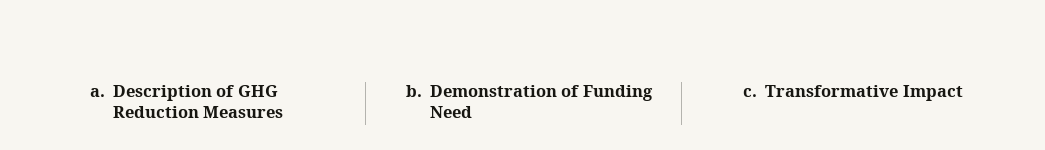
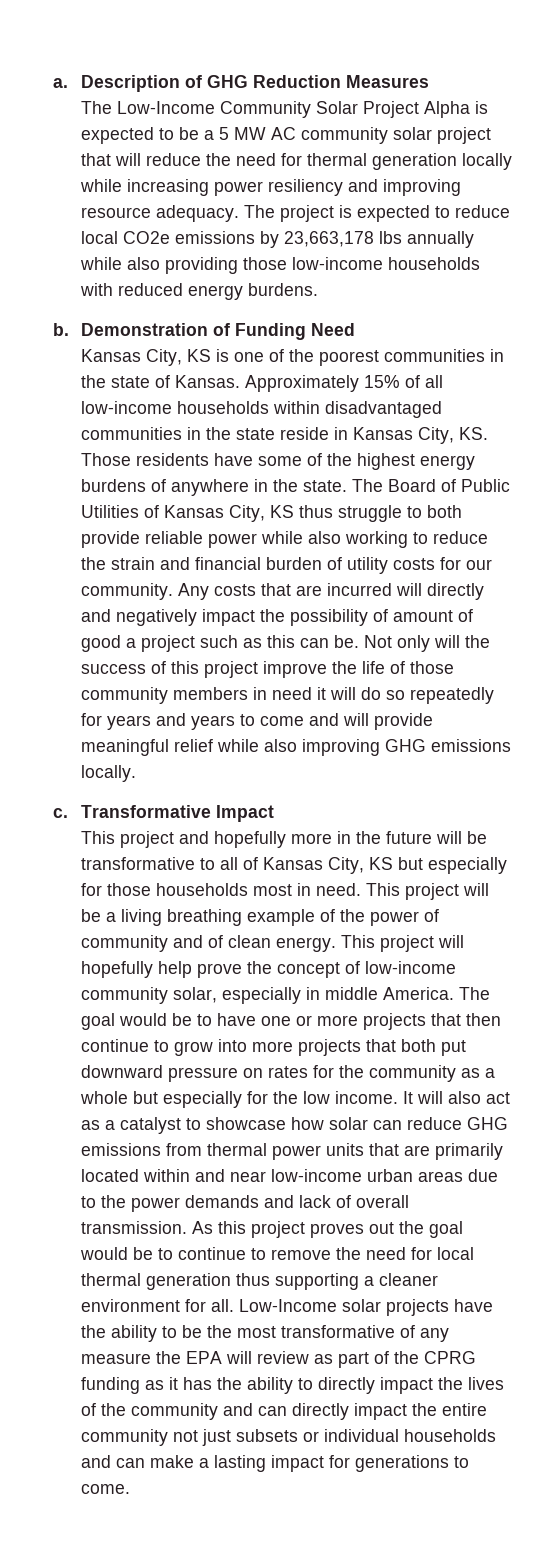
+ The Low-Income Community Solar Project Alpha is expected to be a 5 MW AC community solar project that will reduce the need for thermal generation locally while increasing power resiliency and improving resource adequacy. The project is expected to reduce local CO2e emissions by 23,663,178 lbs annually while also providing those low-income households with reduced energy burdens.
+ Kansas City, KS is one of the poorest communities in the state of Kansas. Approximately 15% of all low-income households within disadvantaged communities in the state reside in Kansas City, KS. Those residents have some of the highest energy burdens of anywhere in the state. The Board of Public Utilities of Kansas City, KS thus struggle to both provide reliable power while also working to reduce the strain and financial burden of utility costs for our community. Any costs that are incurred will directly and negatively impact the possibility of amount of good a project such as this can be. Not only will the success of this project improve the life of those community members in need it will do so repeatedly for years and years to come and will provide meaningful relief while also improving GHG emissions locally.
  c. Transformative Impact
+ This project and hopefully more in the future will be transformative to all of Kansas City, KS but especially for those households most in need. This project will be a living breathing example of the power of community and of clean energy. This project will hopefully help prove the concept of low-income community solar, especially in middle America. The goal would be to have one or more projects that then continue to grow into more projects that both put downward pressure on rates for the community as a whole but especially for the low income. It will also act as a catalyst to showcase how solar can reduce GHG emissions from thermal power units that are primarily located within and near low-income urban areas due to the power demands and lack of overall transmission. As this project proves out the goal would be to continue to remove the need for local thermal generation thus supporting a cleaner environment for all. Low-Income solar projects have the ability to be the most transformative of any measure the EPA will review as part of the CPRG funding as it has the ability to directly impact the lives of the community and can directly impact the entire community not just subsets or individual households and can make a lasting impact for generations to come.

